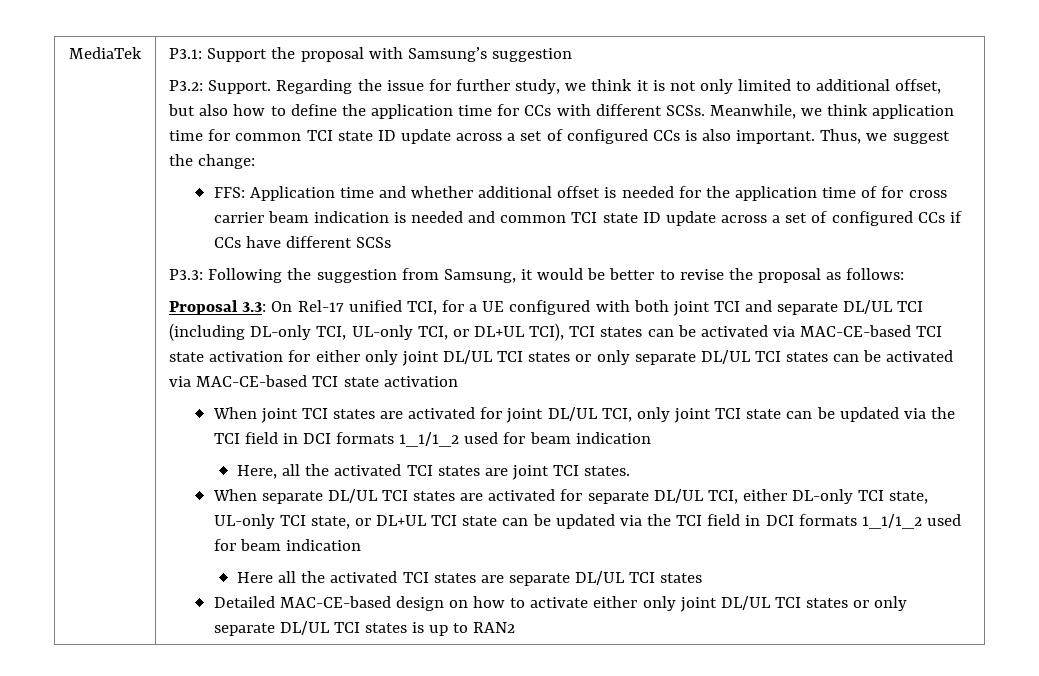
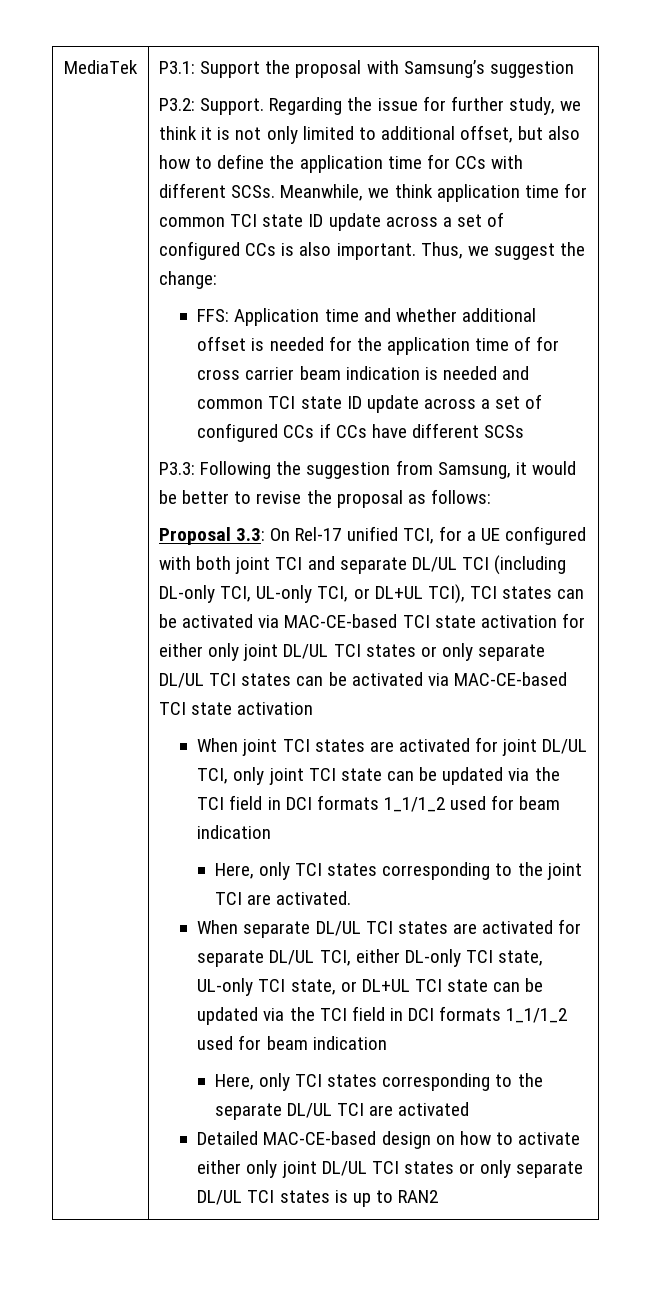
- Here, all the activated TCI states are joint TCI states.
+ Here, only TCI states corresponding to the joint TCI are activated.
- Here all the activated TCI states are separate DL/UL TCI states
+ Here, only TCI states corresponding to the separate DL/UL TCI are activated

